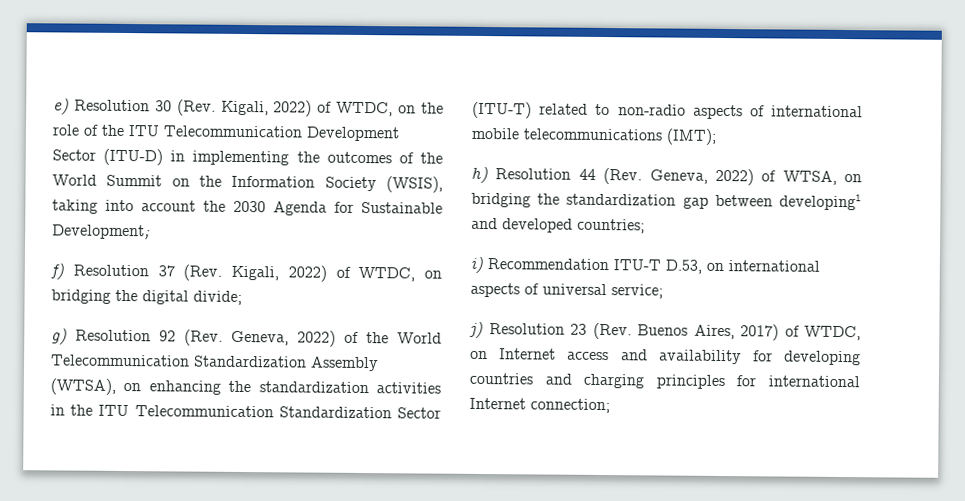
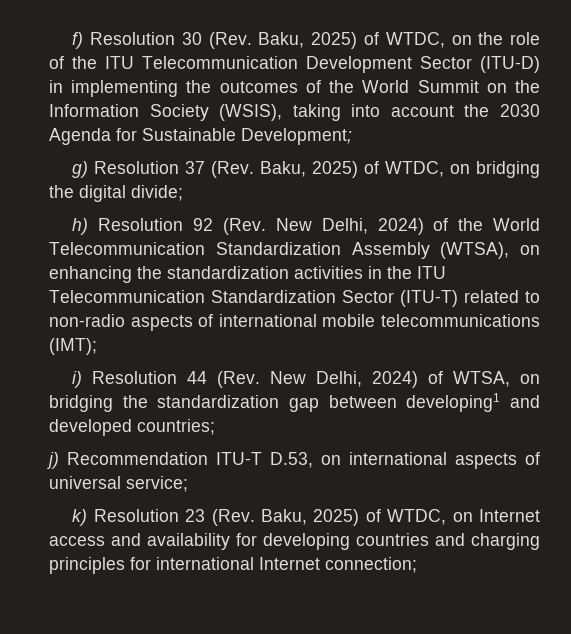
- e) Resolution 30 (Rev. Kigali, 2022) of WTDC, on the role of the ITU Telecommunication Development Sector (ITU-D) in implementing the outcomes of the World Summit on the Information Society (WSIS), taking into account the 2030 Agenda for Sustainable Development;
+ f) Resolution 30 (Rev. Baku, 2025) of WTDC, on the role of the ITU Telecommunication Development Sector (ITU-D) in implementing the outcomes of the World Summit on the Information Society (WSIS), taking into account the 2030 Agenda for Sustainable Development;
- f) Resolution 37 (Rev. Kigali, 2022) of WTDC, on bridging the digital divide;
+ g) Resolution 37 (Rev. Baku, 2025) of WTDC, on bridging the digital divide;
- g) Resolution 92 (Rev. Geneva, 2022) of the World Telecommunication Standardization Assembly (WTSA), on enhancing the standardization activities in the ITU Telecommunication Standardization Sector (ITU-T) related to non-radio aspects of international mobile telecommunications (IMT);
+ h) Resolution 92 (Rev. New Delhi, 2024) of the World Telecommunication Standardization Assembly (WTSA), on enhancing the standardization activities in the ITU Telecommunication Standardization Sector (ITU-T) related to non-radio aspects of international mobile telecommunications (IMT);
- h) Resolution 44 (Rev. Geneva, 2022) of WTSA, on bridging the standardization gap between developing1 and developed countries;
+ i) Resolution 44 (Rev. New Delhi, 2024) of WTSA, on bridging the standardization gap between developing1 and developed countries;
- i) Recommendation ITU-T D.53, on international aspects of universal service;
+ j) Recommendation ITU-T D.53, on international aspects of universal service;
- j) Resolution 23 (Rev. Buenos Aires, 2017) of WTDC, on Internet access and availability for developing countries and charging principles for international Internet connection;
+ k) Resolution 23 (Rev. Baku, 2025) of WTDC, on Internet access and availability for developing countries and charging principles for international Internet connection;

